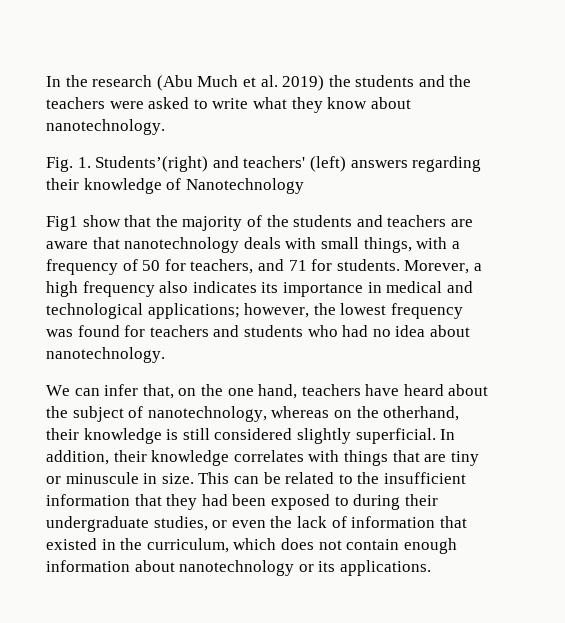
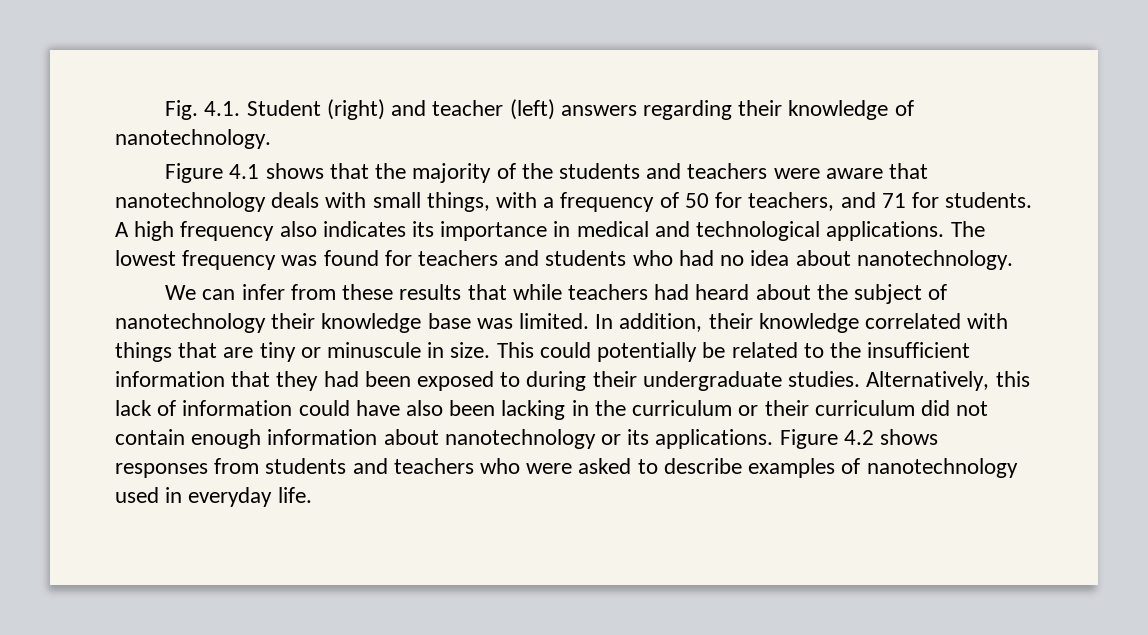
- In the research (Abu Much et al. 2019) the students and the teachers were asked to write what they know about nanotechnology.
- Fig. 1. Students’(right) and teachers' (left) answers regarding their knowledge of Nanotechnology
- Fig1 show that the majority of the students and teachers are aware that nanotechnology deals with small things, with a frequency of 50 for teachers, and 71 for students.
+ Fig. 4.1. Student (right) and teacher (left) answers regarding their knowledge of nanotechnology.
+ Figure 4.1 shows that the majority of the students and teachers were aware that nanotechnology deals with small things, with a frequency of 50 for teachers, and 71 for students.
- Morever, a high frequency also indicates its importance in medical and technological applications; however, the lowest frequency was found for teachers and students who had no idea about nanotechnology.
+ A high frequency also indicates its importance in medical and technological applications. The lowest frequency was found for teachers and students who had no idea about nanotechnology.
- We can infer that, on the one hand, teachers have heard about the subject of nanotechnology, whereas on the otherhand, their knowledge is still considered slightly superficial.
+ We can infer from these results that while teachers had heard about the subject of nanotechnology their knowledge base was limited.
- In addition, their knowledge correlates with things that are tiny or minuscule in size.
+ In addition, their knowledge correlated with things that are tiny or minuscule in size.
- This can be related to the insufficient information that they had been exposed to during their undergraduate studies, or even the lack of information that existed in the curriculum, which does not contain enough information about nanotechnology or its applications.
+ This could potentially be related to the insufficient information that they had been exposed to during their undergraduate studies. Alternatively, this lack of information could have also been lacking in the curriculum or their curriculum did not contain enough information about nanotechnology or its applications.
+ Figure 4.2 shows responses from students and teachers who were asked to describe examples of nanotechnology used in everyday life.

